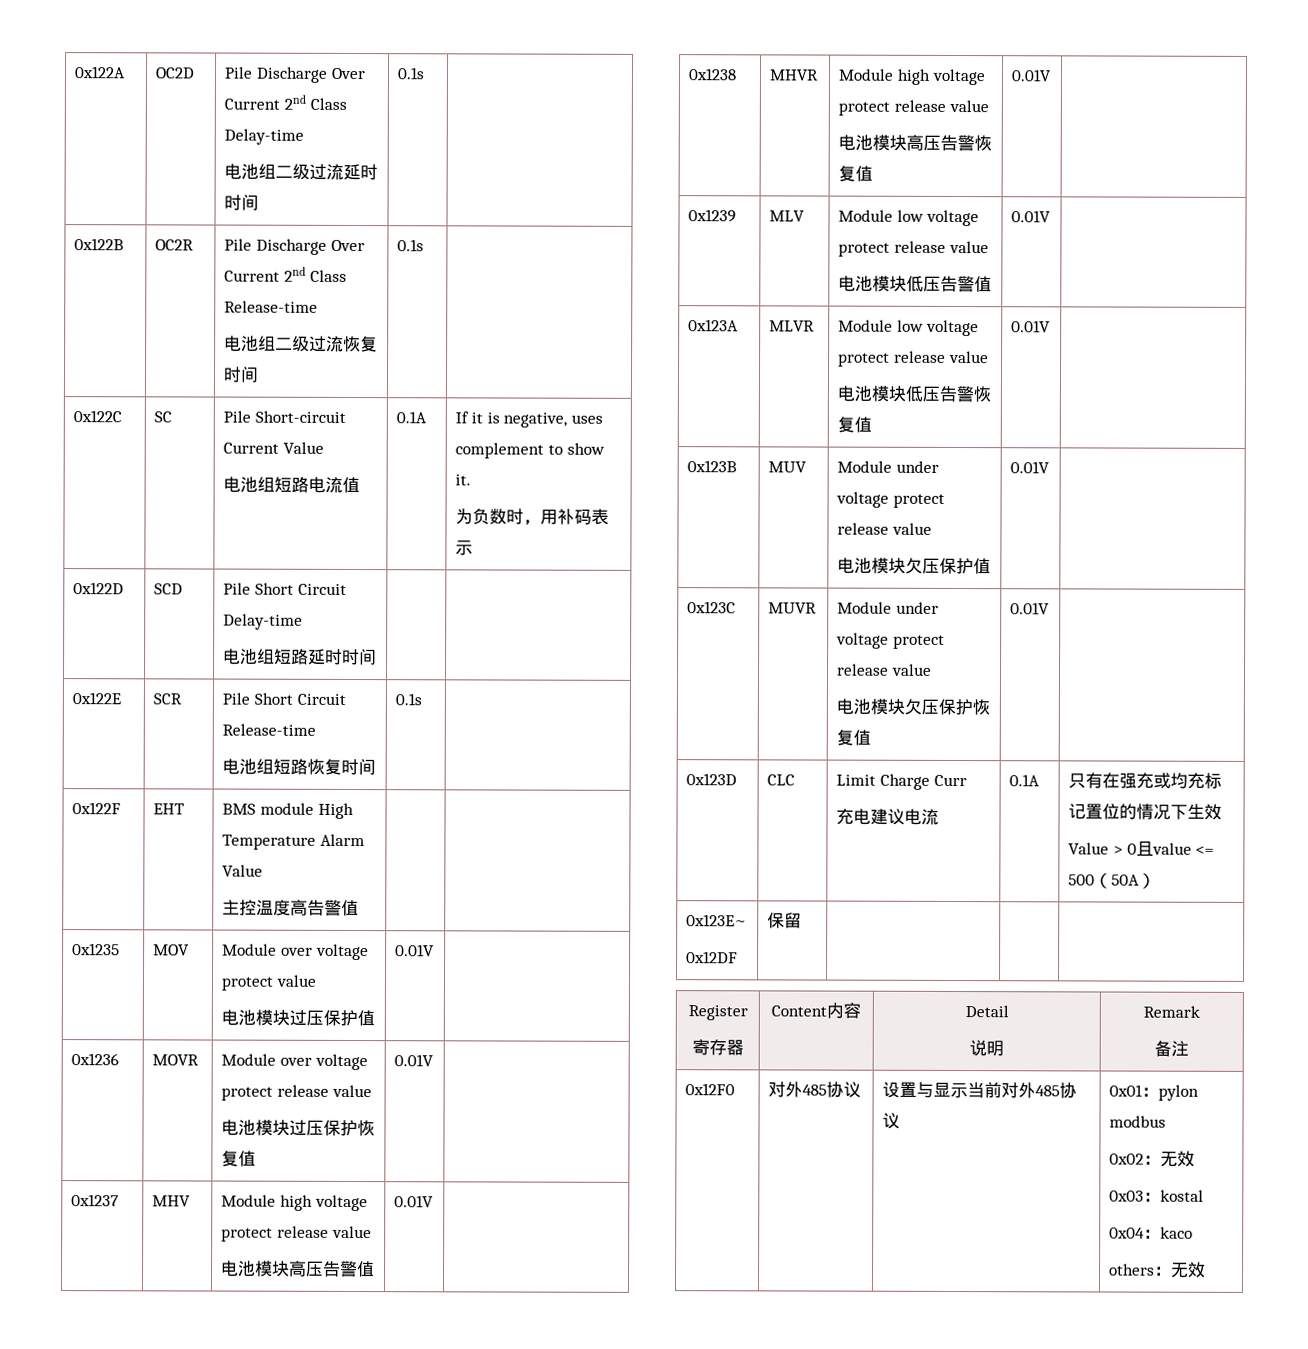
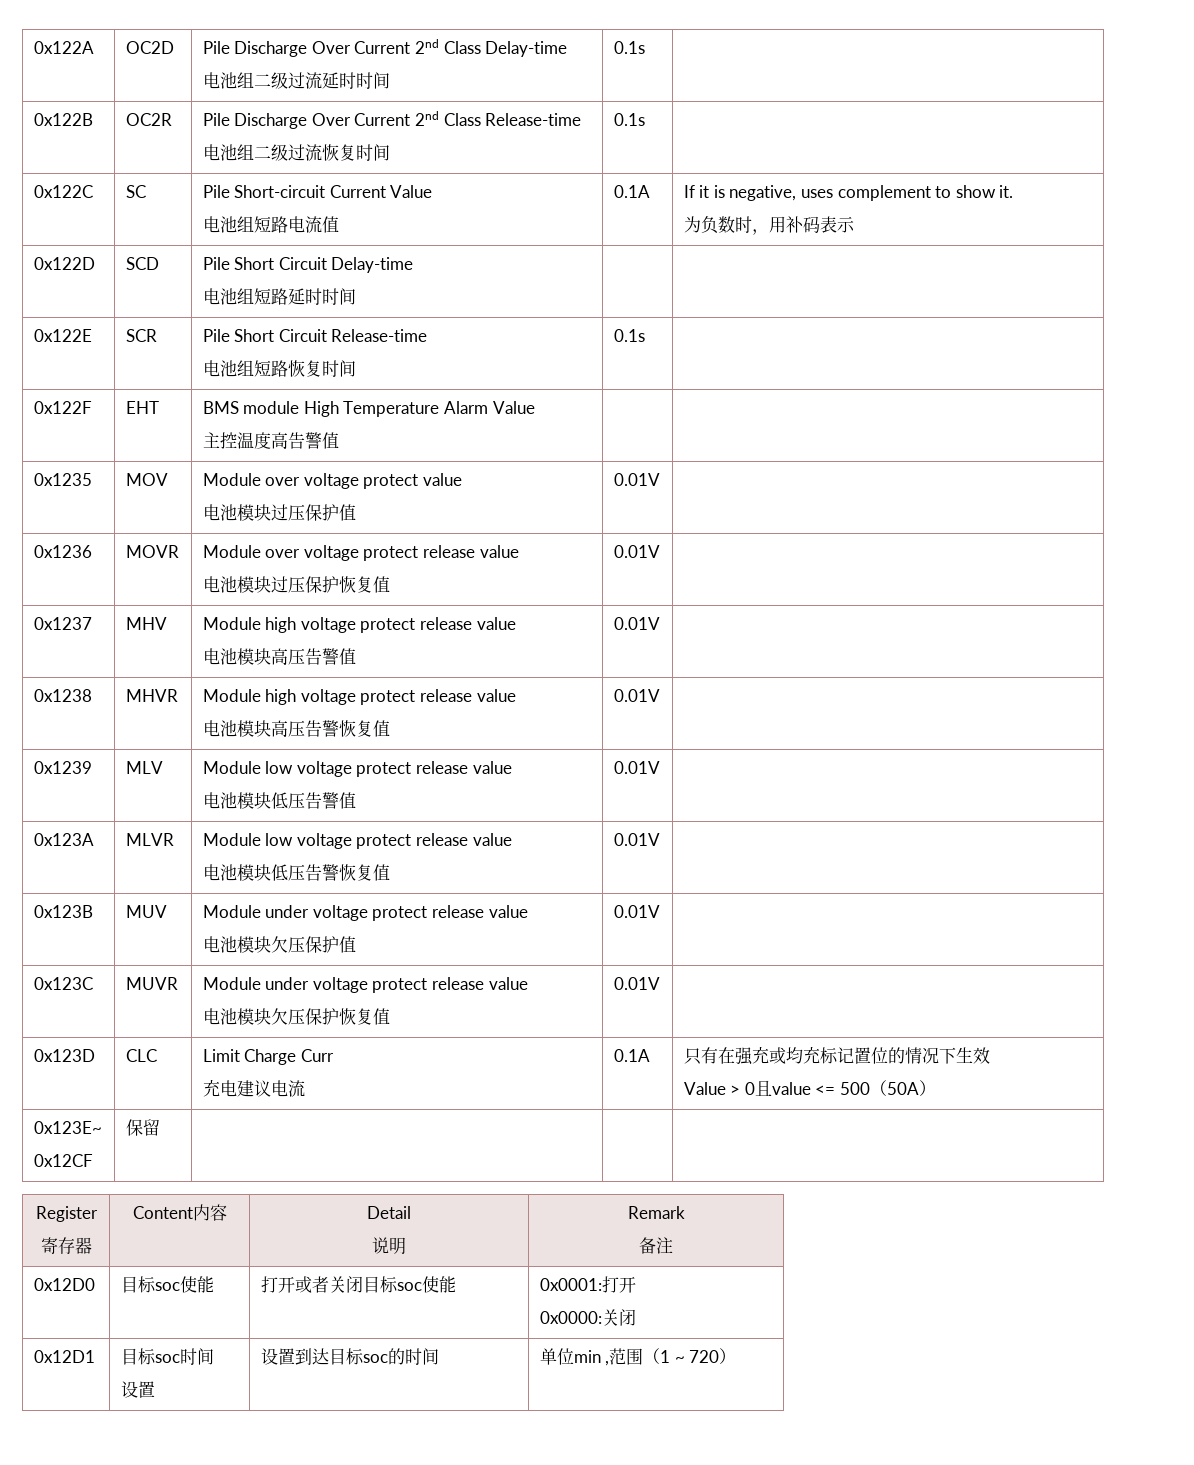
  0x123E~
- 0x12DF | 保留 | | |
+ 0x12CF | 保留 | | |
- 0x12F0 | 对外485协议 | 设置与显示当前对外485协议 | 0x01：pylon modbus
- 0x02：无效
- 0x03：kostal
- 0x04：kaco
- others：无效
+ 0x12D0 | 目标soc使能 | 打开或者关闭目标soc使能 | 0x0001:打开
+ 0x0000:关闭
+ 0x12D1 | 目标soc时间
+ 设置 | 设置到达目标soc的时间 | 单位min ,范围（1 ~ 720）

